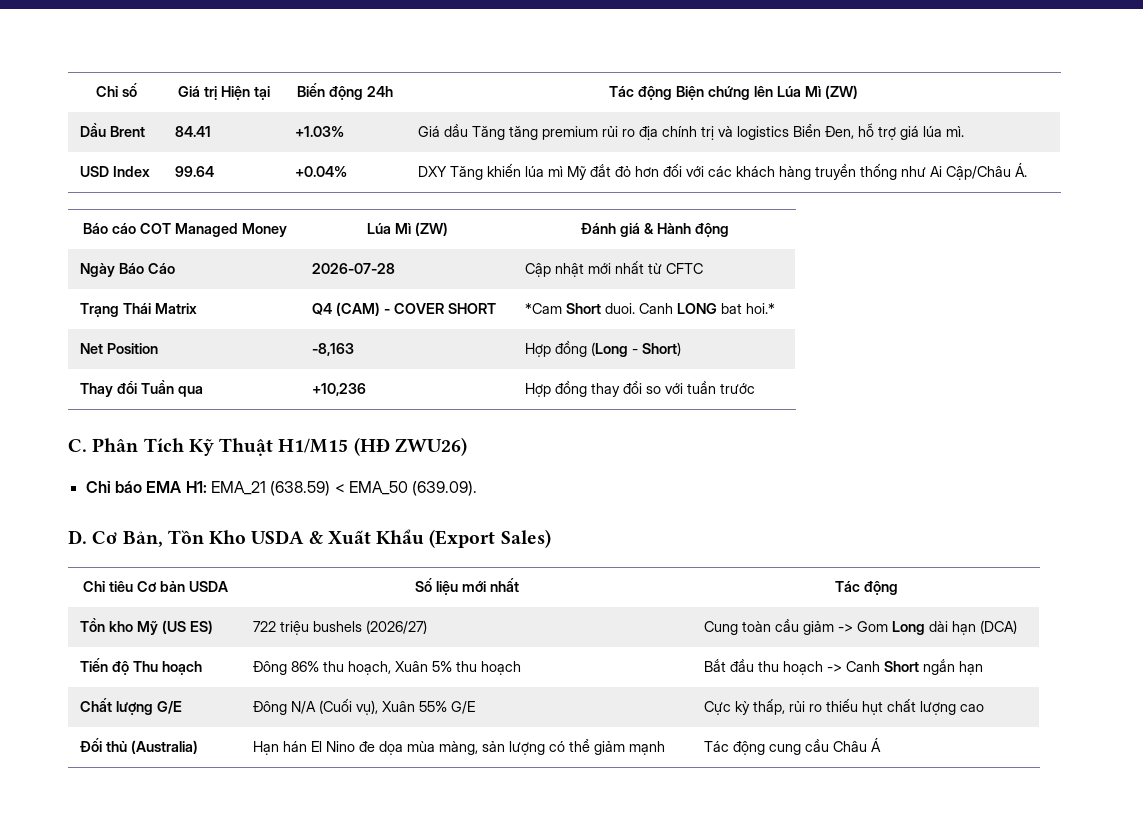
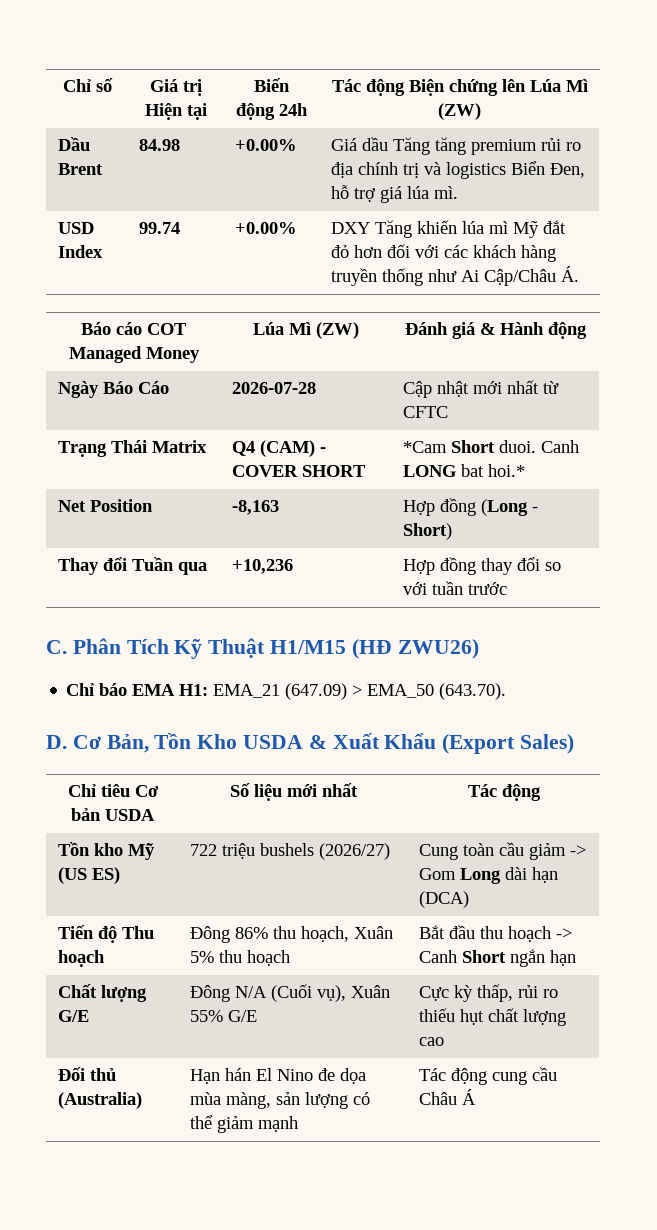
- Dầu Brent | 84.41 | +1.03% | Giá dầu Tăng tăng premium rủi ro địa chính trị và logistics Biển Đen, hỗ trợ giá lúa mì.
+ Dầu Brent | 84.98 | +0.00% | Giá dầu Tăng tăng premium rủi ro địa chính trị và logistics Biển Đen, hỗ trợ giá lúa mì.
- USD Index | 99.64 | +0.04% | DXY Tăng khiến lúa mì Mỹ đắt đỏ hơn đối với các khách hàng truyền thống như Ai Cập/Châu Á.
+ USD Index | 99.74 | +0.00% | DXY Tăng khiến lúa mì Mỹ đắt đỏ hơn đối với các khách hàng truyền thống như Ai Cập/Châu Á.
- Chỉ báo EMA H1: EMA_21 (638.59) < EMA_50 (639.09).
+ Chỉ báo EMA H1: EMA_21 (647.09) > EMA_50 (643.70).

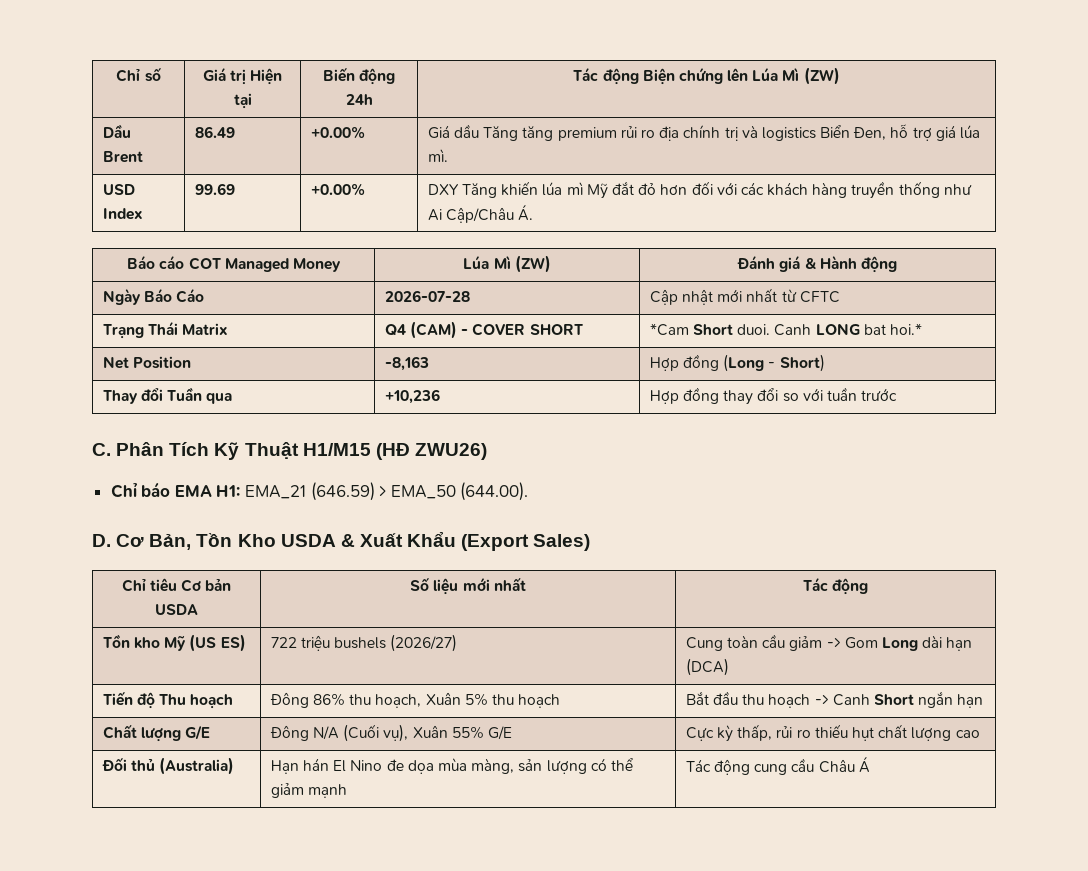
- Dầu Brent | 84.98 | +0.00% | Giá dầu Tăng tăng premium rủi ro địa chính trị và logistics Biển Đen, hỗ trợ giá lúa mì.
+ Dầu Brent | 86.49 | +0.00% | Giá dầu Tăng tăng premium rủi ro địa chính trị và logistics Biển Đen, hỗ trợ giá lúa mì.
- USD Index | 99.74 | +0.00% | DXY Tăng khiến lúa mì Mỹ đắt đỏ hơn đối với các khách hàng truyền thống như Ai Cập/Châu Á.
+ USD Index | 99.69 | +0.00% | DXY Tăng khiến lúa mì Mỹ đắt đỏ hơn đối với các khách hàng truyền thống như Ai Cập/Châu Á.
- Chỉ báo EMA H1: EMA_21 (647.09) > EMA_50 (643.70).
+ Chỉ báo EMA H1: EMA_21 (646.59) > EMA_50 (644.00).

